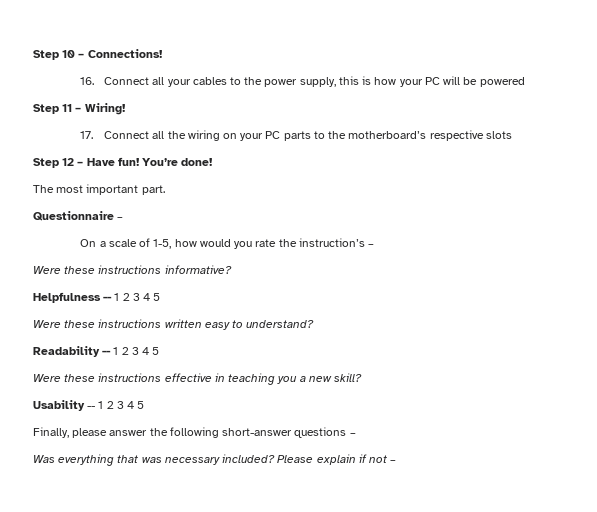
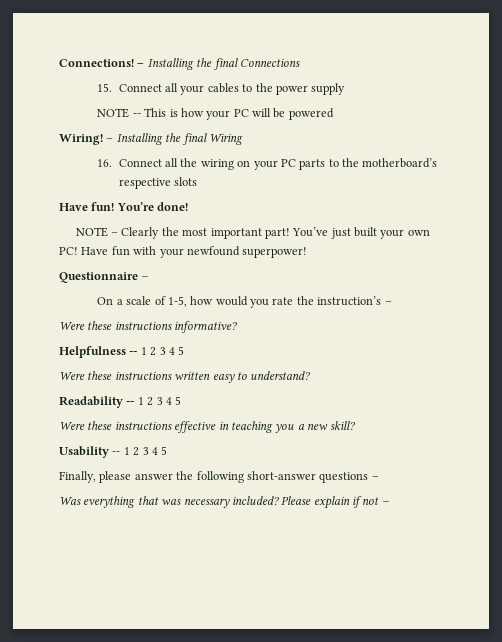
- Step 10 – Connections!
- 16. Connect all your cables to the power supply, this is how your PC will be powered
+ Connections! – Installing the final Connections
+ 15. Connect all your cables to the power supply
+ NOTE -- This is how your PC will be powered
- Step 11 – Wiring!
- 17. Connect all the wiring on your PC parts to the motherboard’s respective slots
+ Wiring! – Installing the final Wiring
+ 16. Connect all the wiring on your PC parts to the motherboard’s respective slots
- Step 12 – Have fun!
+ Have fun!
- The most important part.
+ NOTE – Clearly the most important part! You’ve just built your own PC! Have fun with your newfound superpower!

